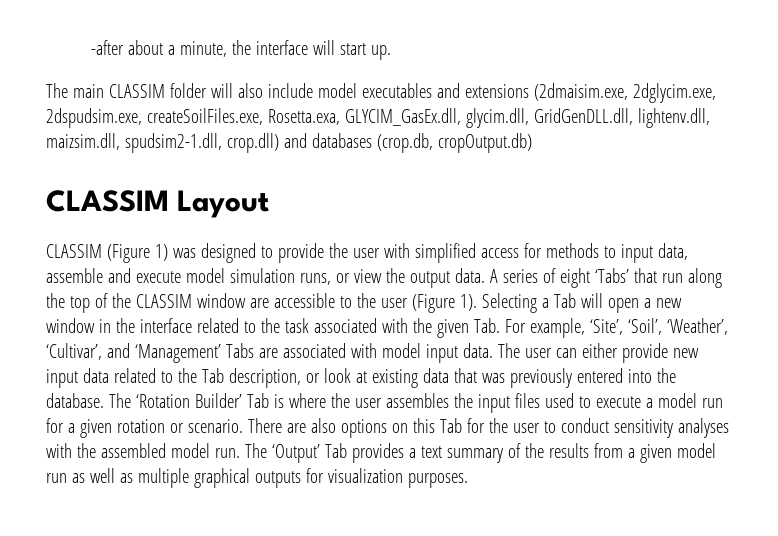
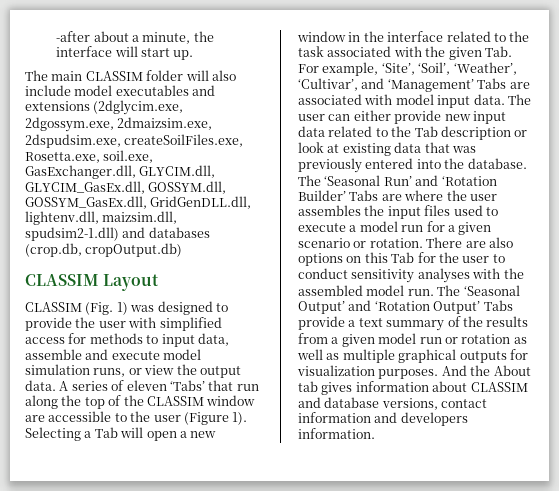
- The main CLASSIM folder will also include model executables and extensions (2dmaisim.exe, 2dglycim.exe, 2dspudsim.exe, createSoilFiles.exe, Rosetta.exa, GLYCIM_GasEx.dll, glycim.dll, GridGenDLL.dll, lightenv.dll, maizsim.dll, spudsim2-1.dll, crop.dll) and databases (crop.db, cropOutput.db)
+ The main CLASSIM folder will also include model executables and extensions (2dglycim.exe, 2dgossym.exe, 2dmaizsim.exe, 2dspudsim.exe, createSoilFiles.exe, Rosetta.exe, soil.exe, GasExchanger.dll, GLYCIM.dll, GLYCIM_GasEx.dll, GOSSYM.dll, GOSSYM_GasEx.dll, GridGenDLL.dll, lightenv.dll, maizsim.dll, spudsim2-1.dll) and databases (crop.db, cropOutput.db)
- CLASSIM (Figure 1) was designed to provide the user with simplified access for methods to input data, assemble and execute model simulation runs, or view the output data.
+ CLASSIM (Fig. 1) was designed to provide the user with simplified access for methods to input data, assemble and execute model simulation runs, or view the output data.
- A series of eight ‘Tabs’ that run along the top of the CLASSIM window are accessible to the user (Figure 1).
+ A series of eleven ‘Tabs’ that run along the top of the CLASSIM window are accessible to the user (Figure 1).
- The user can either provide new input data related to the Tab description, or look at existing data that was previously entered into the database.
+ The user can either provide new input data related to the Tab description or look at existing data that was previously entered into the database.
- The ‘Rotation Builder’ Tab is where the user assembles the input files used to execute a model run for a given rotation or scenario.
+ The ‘Seasonal Run’ and ‘Rotation Builder’ Tabs are where the user assembles the input files used to execute a model run for a given scenario or rotation.
- The ‘Output’ Tab provides a text summary of the results from a given model run as well as multiple graphical outputs for visualization purposes.
+ The ‘Seasonal Output’ and ‘Rotation Output’ Tabs provide a text summary of the results from a given model run or rotation as well as multiple graphical outputs for visualization purposes.
+ And the About tab gives information about CLASSIM and database versions, contact information and developers information.

